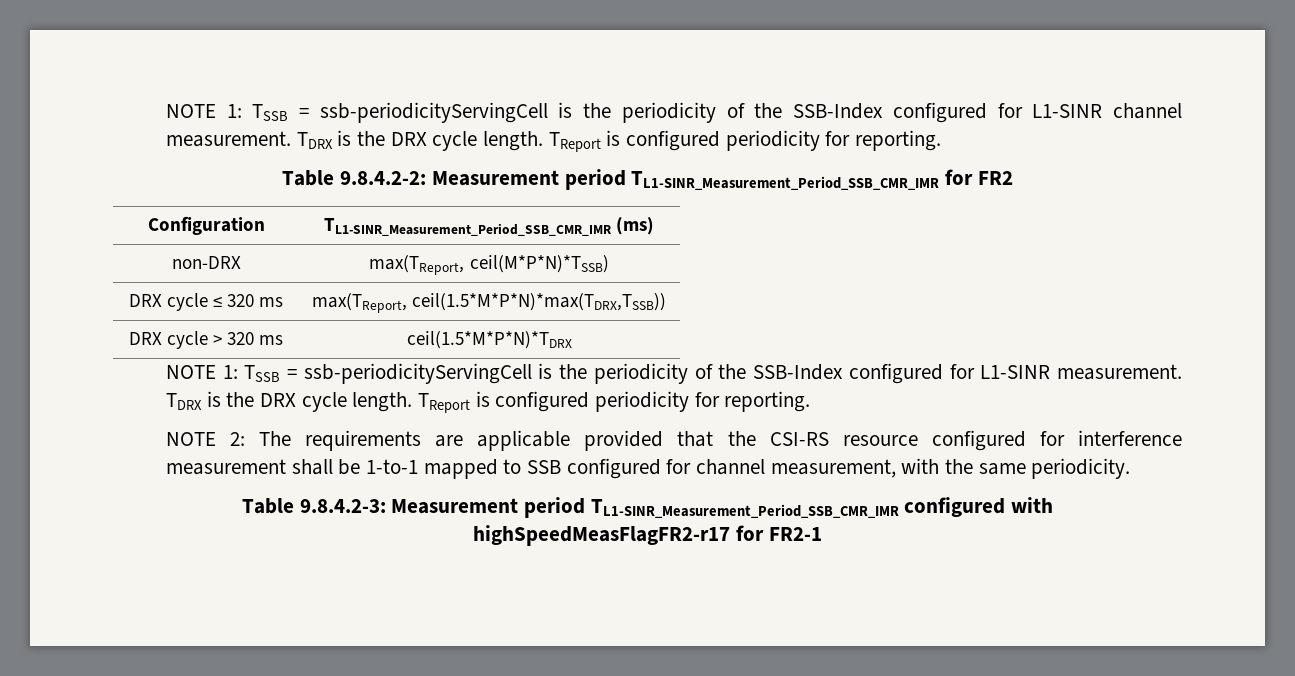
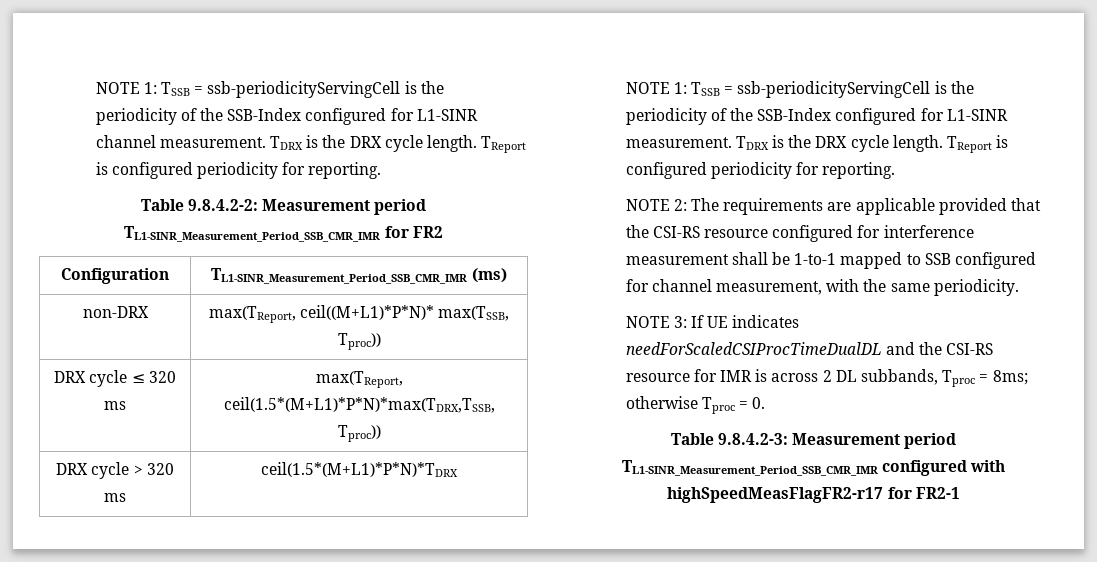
- non-DRX | max(TReport, ceil(M*P*N)*TSSB)
+ non-DRX | max(TReport, ceil((M+L1)*P*N)* max(TSSB, Tproc))
- DRX cycle ≤ 320 ms | max(TReport, ceil(1.5*M*P*N)*max(TDRX,TSSB))
+ DRX cycle ≤ 320 ms | max(TReport, ceil(1.5*(M+L1)*P*N)*max(TDRX,TSSB, Tproc))
- DRX cycle > 320 ms | ceil(1.5*M*P*N)*TDRX
+ DRX cycle > 320 ms | ceil(1.5*(M+L1)*P*N)*TDRX
+ NOTE 3: If UE indicates needForScaledCSIProcTimeDualDL and the CSI-RS resource for IMR is across 2 DL subbands, Tproc = 8ms; otherwise Tproc = 0.

